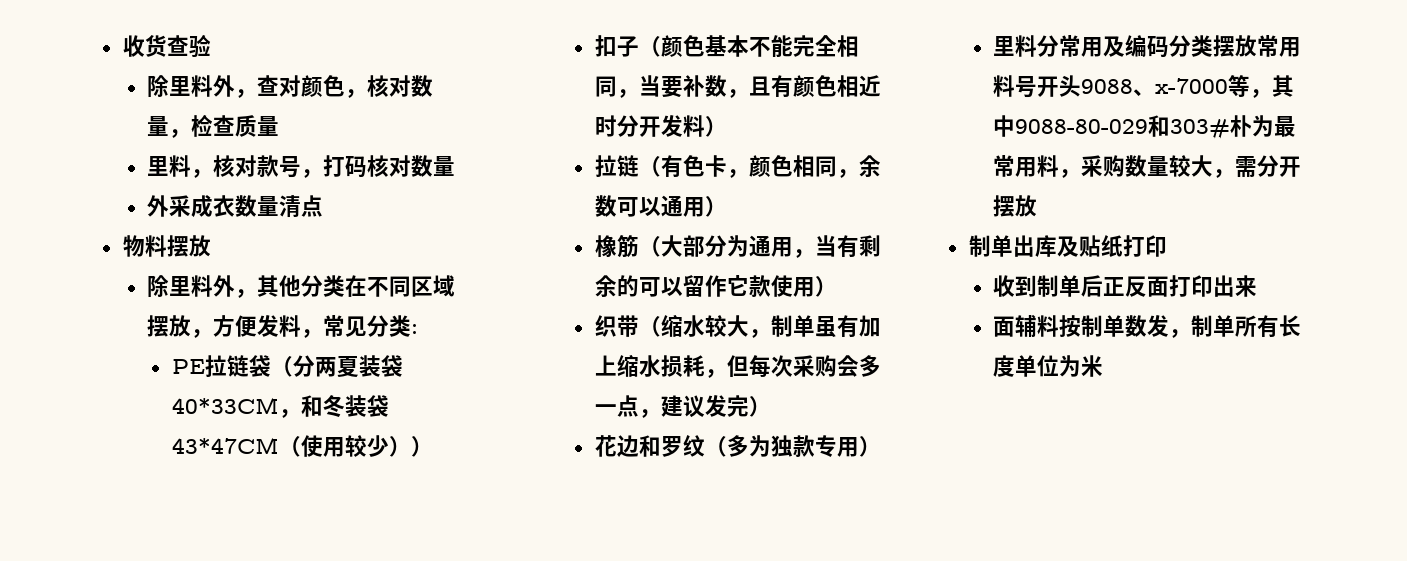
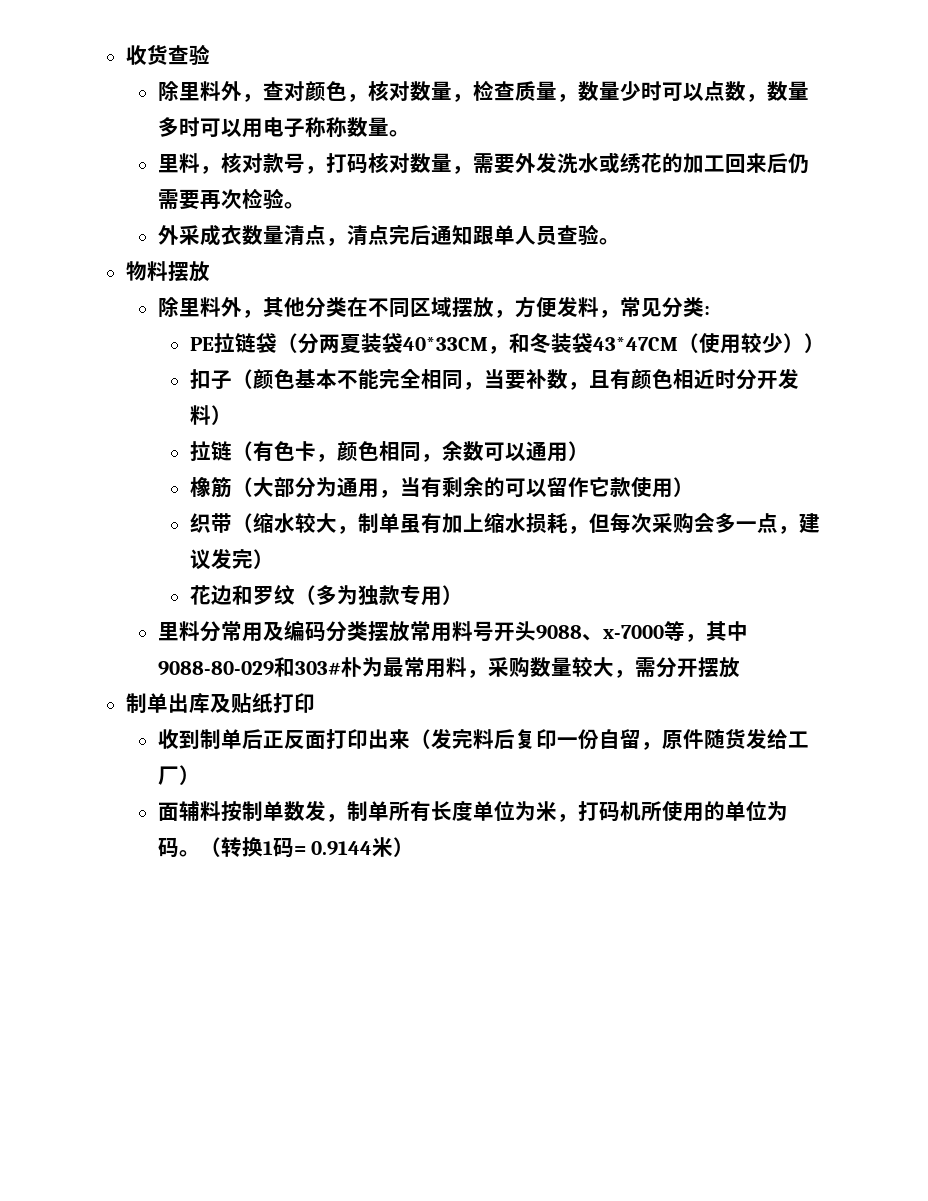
- 除里料外，查对颜色，核对数量，检查质量
+ 除里料外，查对颜色，核对数量，检查质量，数量少时可以点数，数量多时可以用电子称称数量。
- 里料，核对款号，打码核对数量
- 外采成衣数量清点
+ 里料，核对款号，打码核对数量，需要外发洗水或绣花的加工回来后仍需要再次检验。
+ 外采成衣数量清点，清点完后通知跟单人员查验。
- 收到制单后正反面打印出来
+ 收到制单后正反面打印出来（发完料后复印一份自留，原件随货发给工厂）
- 面辅料按制单数发，制单所有长度单位为米
+ 面辅料按制单数发，制单所有长度单位为米，打码机所使用的单位为码。（转换1码= 0.9144米）

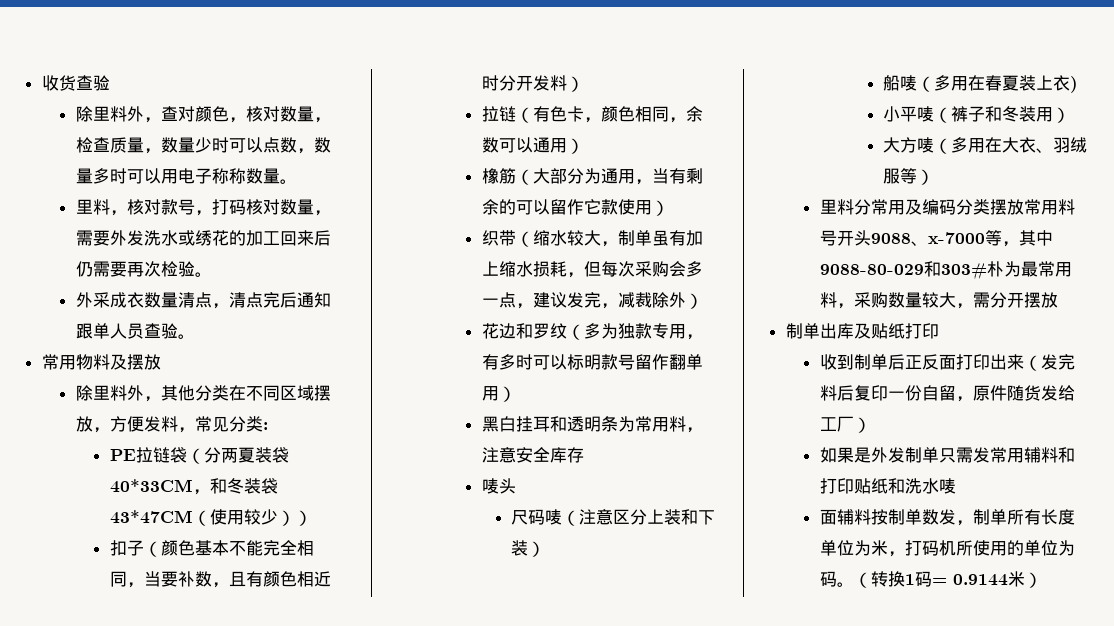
- 物料摆放
+ 常用物料及摆放
- 织带（缩水较大，制单虽有加上缩水损耗，但每次采购会多一点，建议发完）
+ 织带（缩水较大，制单虽有加上缩水损耗，但每次采购会多一点，建议发完，减裁除外）
- 花边和罗纹（多为独款专用）
+ 花边和罗纹（多为独款专用，有多时可以标明款号留作翻单用）
+ 黑白挂耳和透明条为常用料，注意安全库存
+ 唛头
+ 尺码唛（注意区分上装和下装）
+ 船唛（多用在春夏装上衣)
+ 小平唛（裤子和冬装用）
+ 大方唛（多用在大衣、羽绒服等）
+ 如果是外发制单只需发常用辅料和打印贴纸和洗水唛

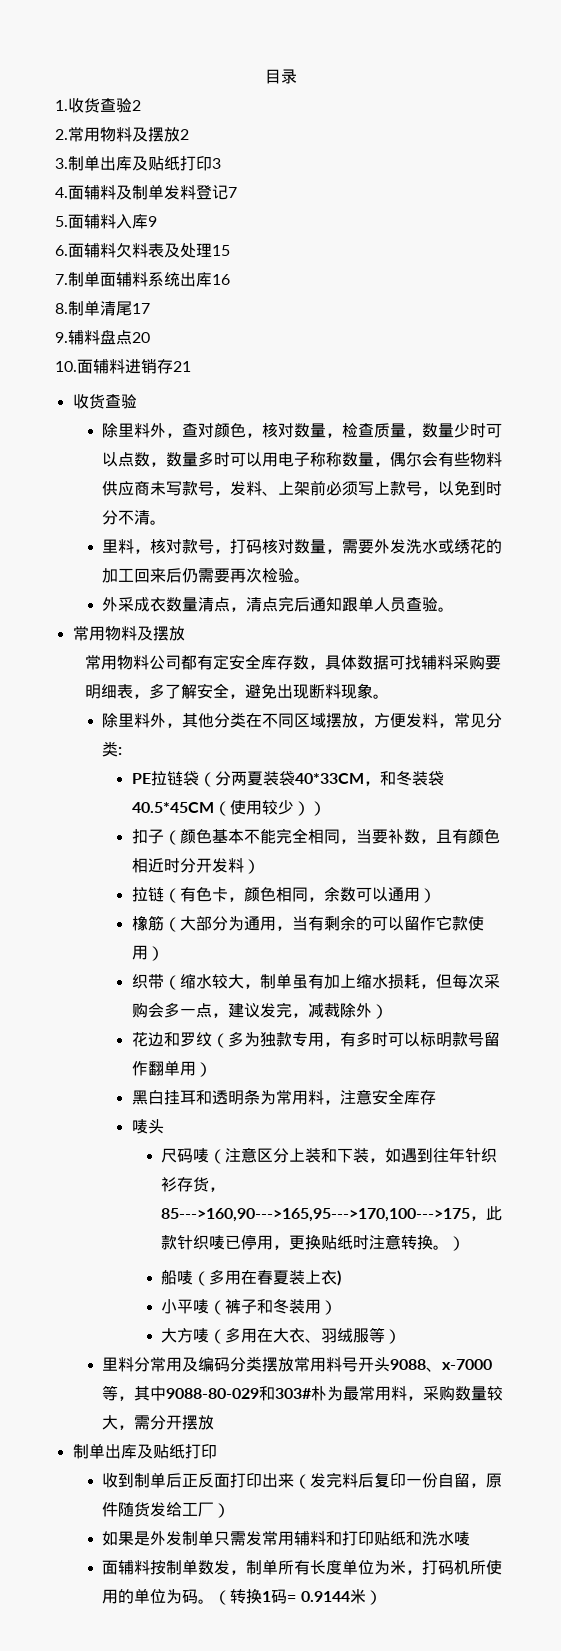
+ 目录
+ 1.收货查验2
+ 2.常用物料及摆放2
+ 3.制单出库及贴纸打印3
+ 4.面辅料及制单发料登记7
+ 5.面辅料入库9
+ 6.面辅料欠料表及处理15
+ 7.制单面辅料系统出库16
+ 8.制单清尾17
+ 9.辅料盘点20
+ 10.面辅料进销存21
- 除里料外，查对颜色，核对数量，检查质量，数量少时可以点数，数量多时可以用电子称称数量。
+ 除里料外，查对颜色，核对数量，检查质量，数量少时可以点数，数量多时可以用电子称称数量，偶尔会有些物料供应商未写款号，发料、上架前必须写上款号，以免到时分不清。
+ 常用物料公司都有定安全库存数，具体数据可找辅料采购要明细表，多了解安全，避免出现断料现象。
- PE拉链袋（分两夏装袋40*33CM，和冬装袋43*47CM（使用较少））
+ PE拉链袋（分两夏装袋40*33CM，和冬装袋40.5*45CM（使用较少））
- 尺码唛（注意区分上装和下装）
+ 尺码唛（注意区分上装和下装，如遇到往年针织衫存货，85--->160,90--->165,95--->170,100--->175，此款针织唛已停用，更换贴纸时注意转换。）

